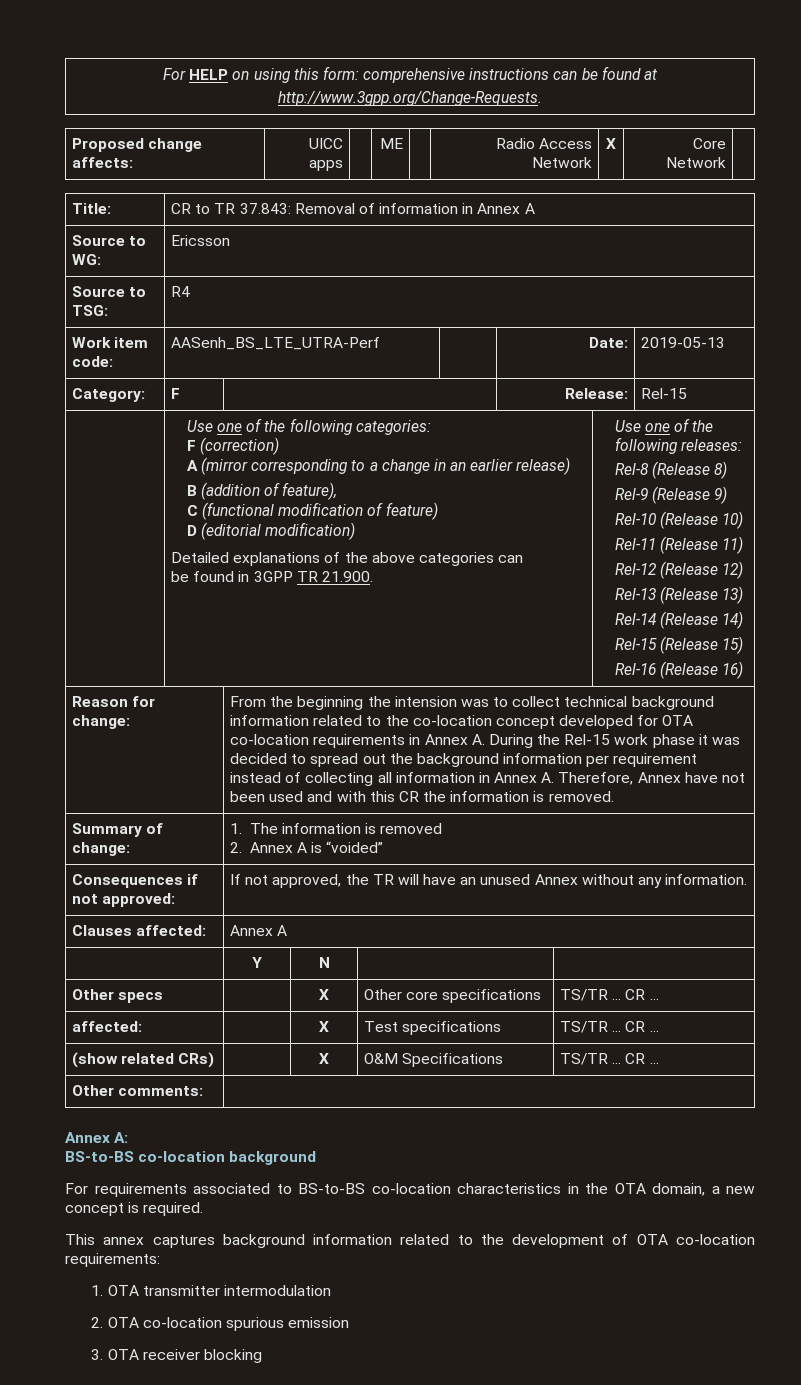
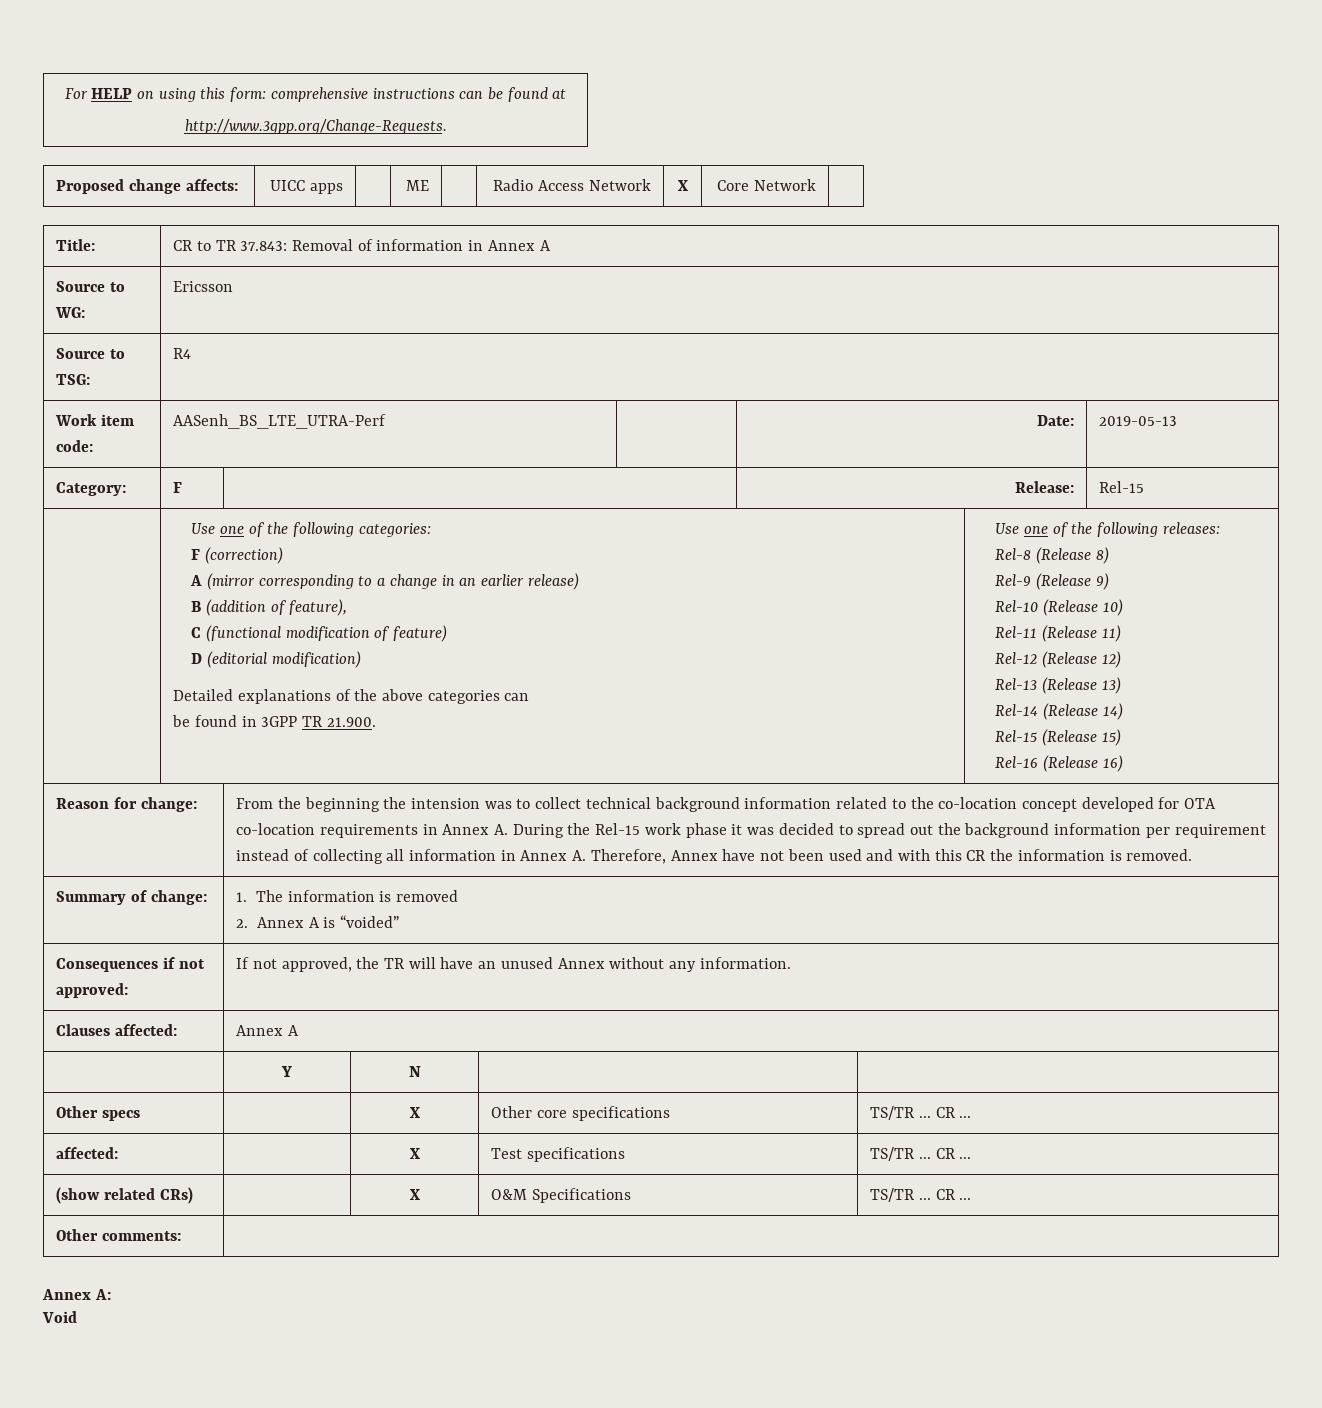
- BS-to-BS co-location background
- For requirements associated to BS-to-BS co-location characteristics in the OTA domain, a new concept is required.
- This annex captures background information related to the development of OTA co-location requirements:
- 1. OTA transmitter intermodulation
- 2. OTA co-location spurious emission
- 3. OTA receiver blocking
+ Void

